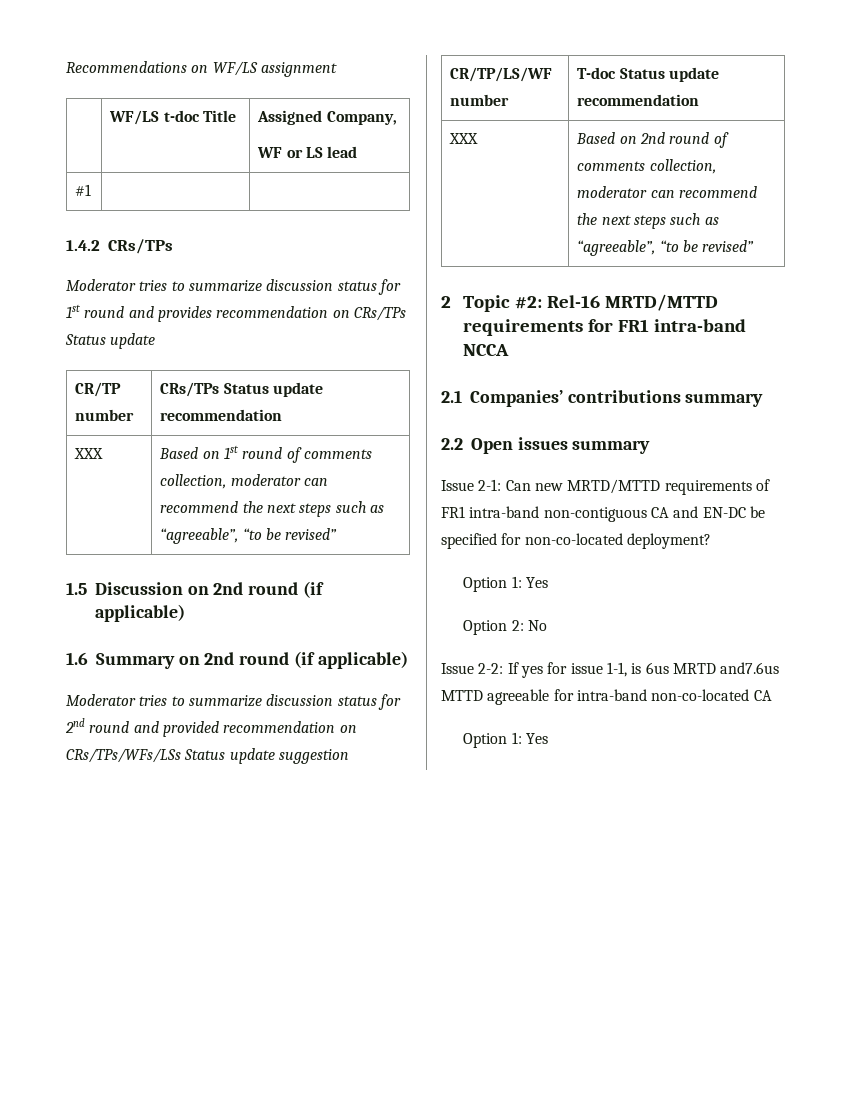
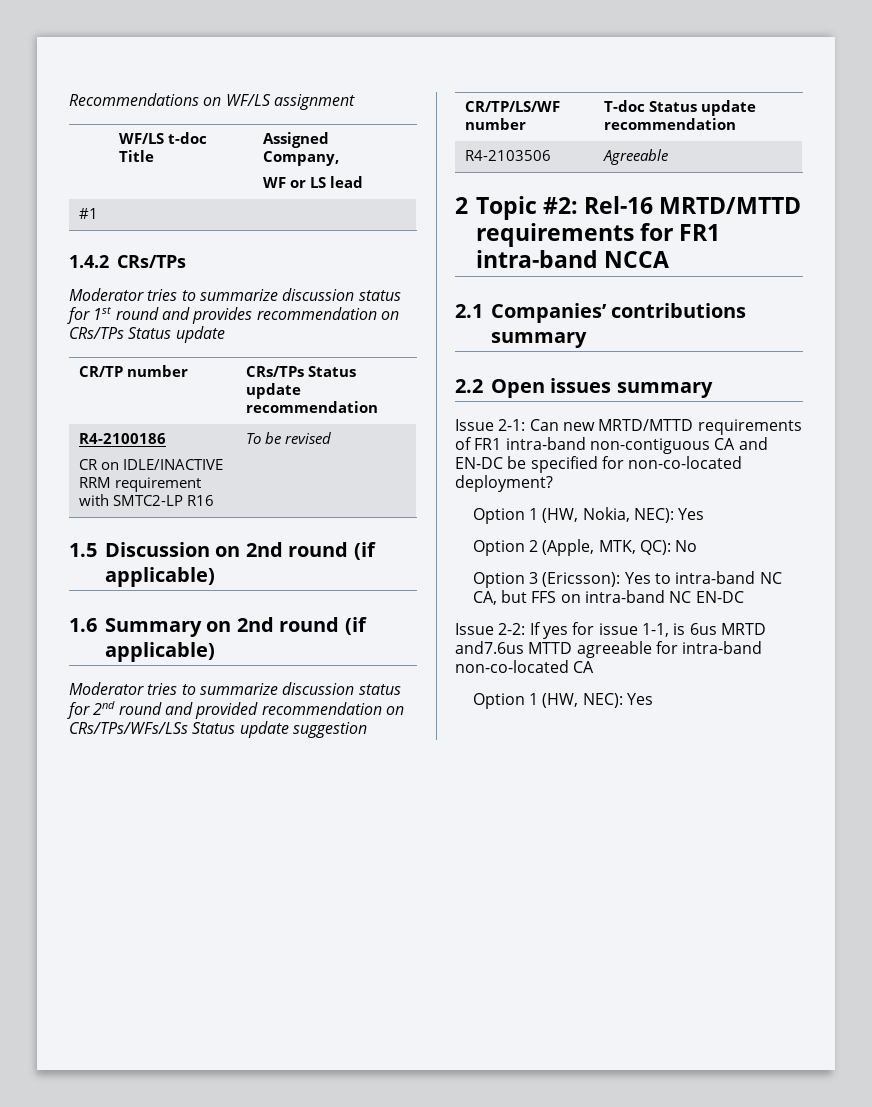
- XXX | Based on 1st round of comments collection, moderator can recommend the next steps such as “agreeable”, “to be revised”
+ R4-2100186
+ CR on IDLE/INACTIVE RRM requirement with SMTC2-LP R16 | To be revised
- XXX | Based on 2nd round of comments collection, moderator can recommend the next steps such as “agreeable”, “to be revised”
+ R4-2103506 | Agreeable
  Issue 2-1: Can new MRTD/MTTD requirements of FR1 intra-band non-contiguous CA and EN-DC be specified for non-co-located deployment?
- Option 1: Yes
- Option 2: No
+ Option 1 (HW, Nokia, NEC): Yes
+ Option 2 (Apple, MTK, QC): No
+ Option 3 (Ericsson): Yes to intra-band NC CA, but FFS on intra-band NC EN-DC
  Issue 2-2: If yes for issue 1-1, is 6us MRTD and7.6us MTTD agreeable for intra-band non-co-located CA
- Option 1: Yes
+ Option 1 (HW, NEC): Yes

